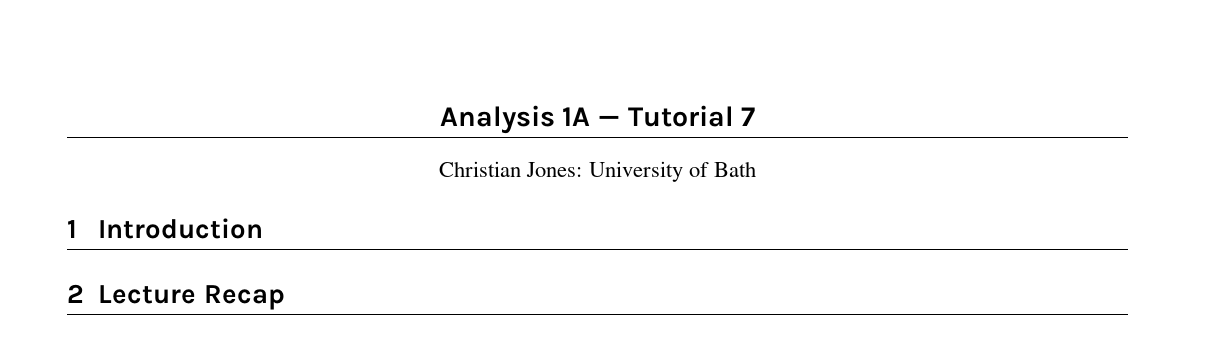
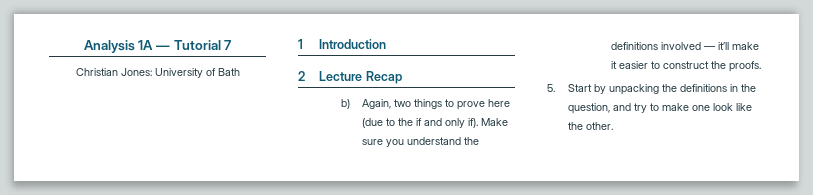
+ b) Again, two things to prove here (due to the if and only if). Make sure you understand the definitions involved — it’ll make it easier to construct the proofs.
+ 5. Start by unpacking the definitions in the question, and try to make one look like the other.

